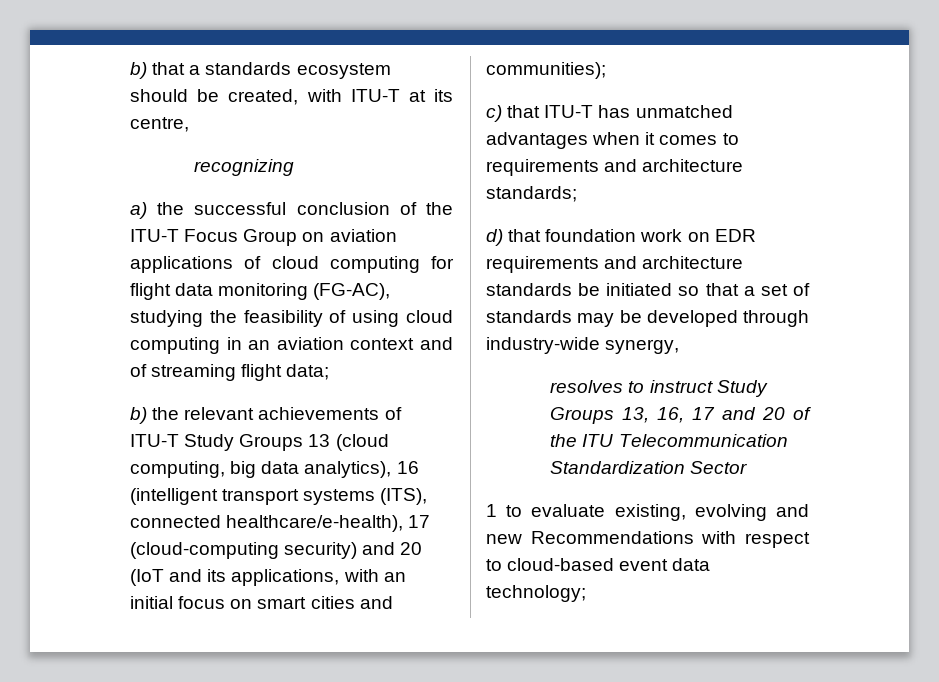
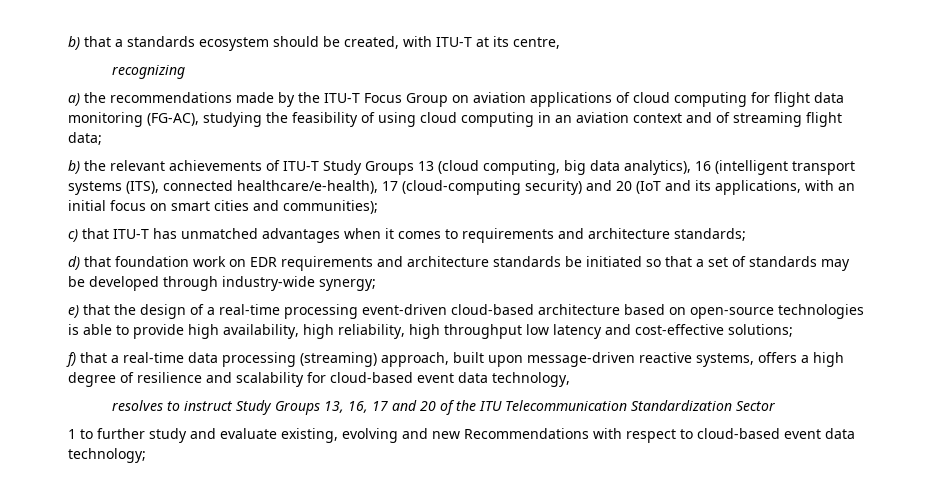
- a) the successful conclusion of the ITU-T Focus Group on aviation applications of cloud computing for flight data monitoring (FG-AC), studying the feasibility of using cloud computing in an aviation context and of streaming flight data;
+ a) the recommendations made by the ITU-T Focus Group on aviation applications of cloud computing for flight data monitoring (FG-AC), studying the feasibility of using cloud computing in an aviation context and of streaming flight data;
- d) that foundation work on EDR requirements and architecture standards be initiated so that a set of standards may be developed through industry-wide synergy,
+ d) that foundation work on EDR requirements and architecture standards be initiated so that a set of standards may be developed through industry-wide synergy;
+ e) that the design of a real-time processing event-driven cloud-based architecture based on open-source technologies is able to provide high availability, high reliability, high throughput low latency and cost-effective solutions;
+ f) that a real-time data processing (streaming) approach, built upon message-driven reactive systems, offers a high degree of resilience and scalability for cloud-based event data technology,
- 1 to evaluate existing, evolving and new Recommendations with respect to cloud-based event data technology;
+ 1 to further study and evaluate existing, evolving and new Recommendations with respect to cloud-based event data technology;

